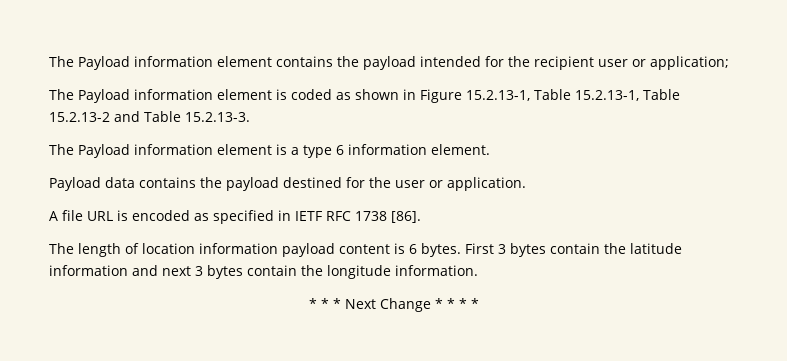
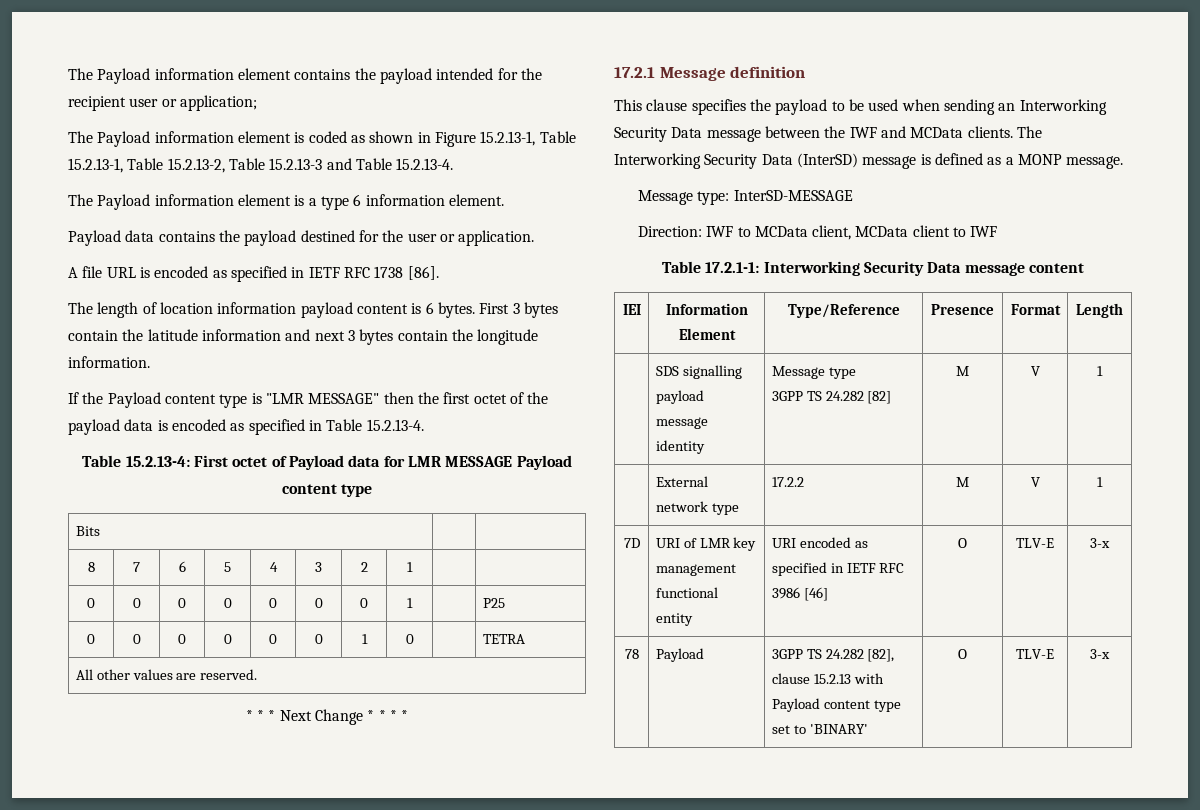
- The Payload information element is coded as shown in Figure 15.2.13-1, Table 15.2.13-1, Table 15.2.13-2 and Table 15.2.13-3.
+ The Payload information element is coded as shown in Figure 15.2.13-1, Table 15.2.13-1, Table 15.2.13-2, Table 15.2.13-3 and Table 15.2.13-4.
+ If the Payload content type is "LMR MESSAGE" then the first octet of the payload data is encoded as specified in Table 15.2.13-4.
+ Table 15.2.13-4: First octet of Payload data for LMR MESSAGE Payload content type
+ Bits | |
+ 8 | 7 | 6 | 5 | 4 | 3 | 2 | 1 | |
+ 0 | 0 | 0 | 0 | 0 | 0 | 0 | 1 | | P25
+ 0 | 0 | 0 | 0 | 0 | 0 | 1 | 0 | | TETRA
+ All other values are reserved.
+ 17.2.1 Message definition
+ This clause specifies the payload to be used when sending an Interworking Security Data message between the IWF and MCData clients. The Interworking Security Data (InterSD) message is defined as a MONP message.
+ Message type: InterSD-MESSAGE
+ Direction: IWF to MCData client, MCData client to IWF
+ Table 17.2.1-1: Interworking Security Data message content
+ IEI | Information Element | Type/Reference | Presence | Format | Length
+ | SDS signalling payload message identity | Message type
+ 3GPP TS 24.282 [82] | M | V | 1
+ | External network type | 17.2.2 | M | V | 1
+ 7D | URI of LMR key management functional entity | URI encoded as specified in IETF RFC 3986 [46] | O | TLV-E | 3-x
+ 78 | Payload | 3GPP TS 24.282 [82], clause 15.2.13 with Payload content type set to 'BINARY' | O | TLV-E | 3-x

